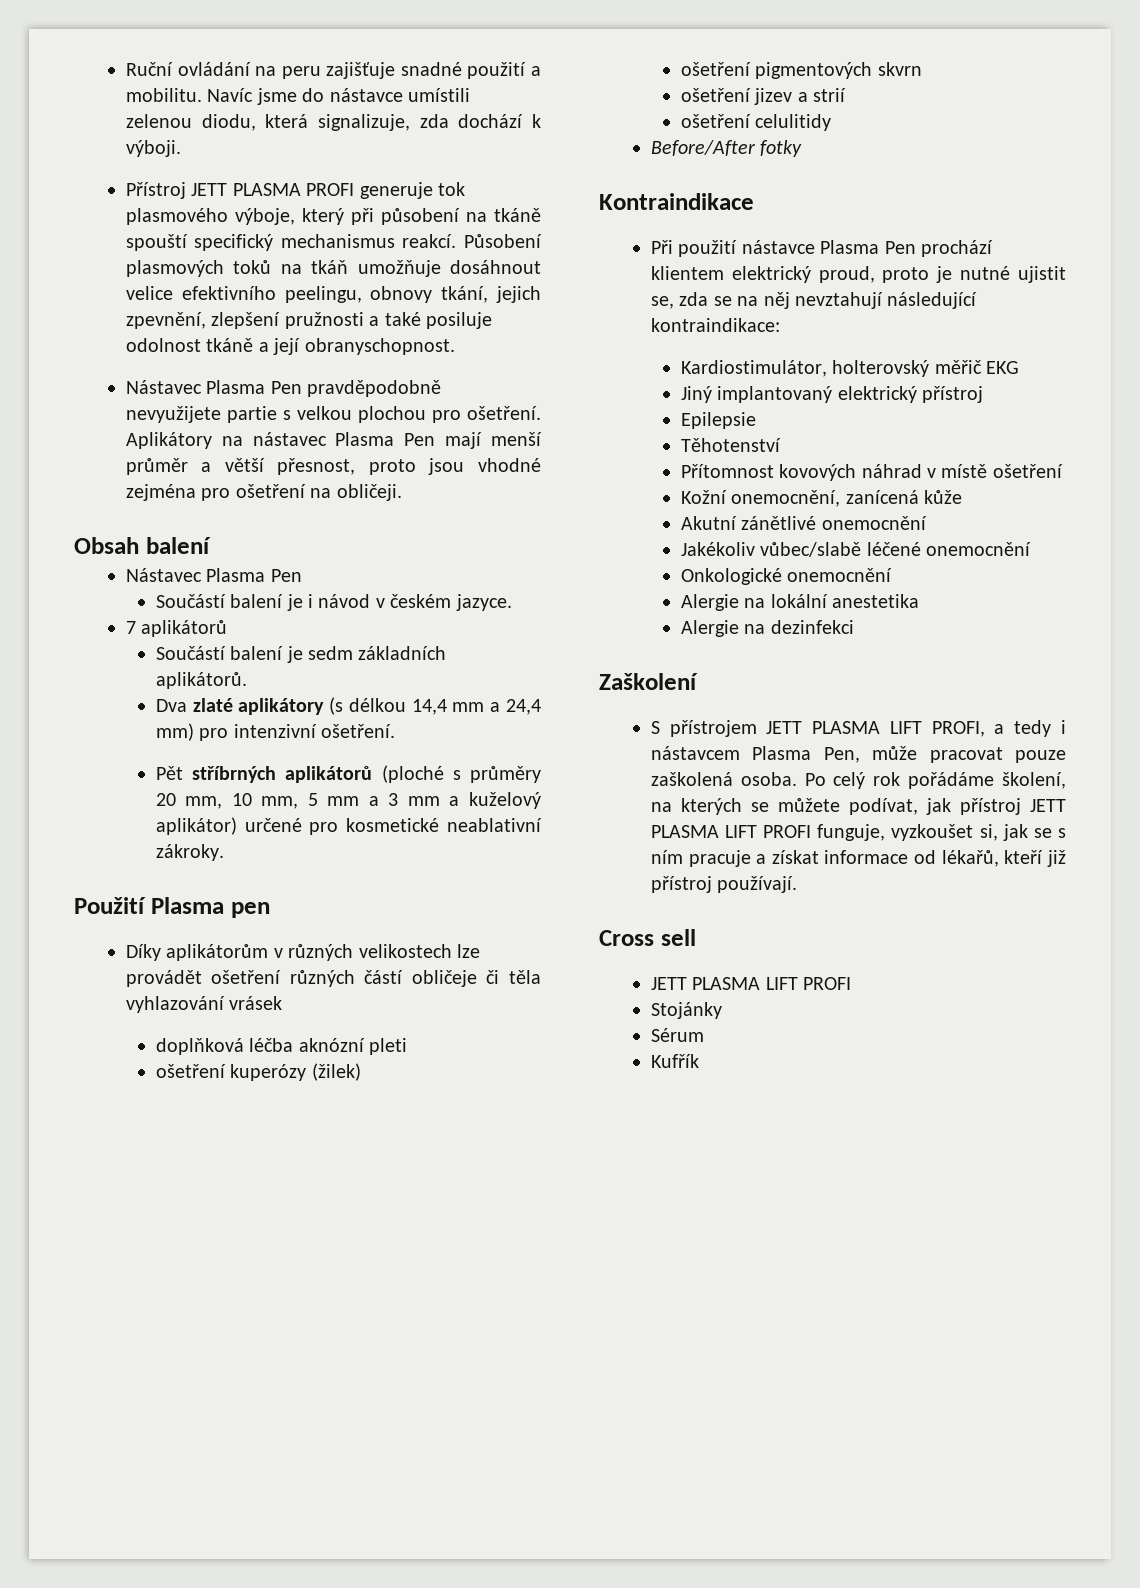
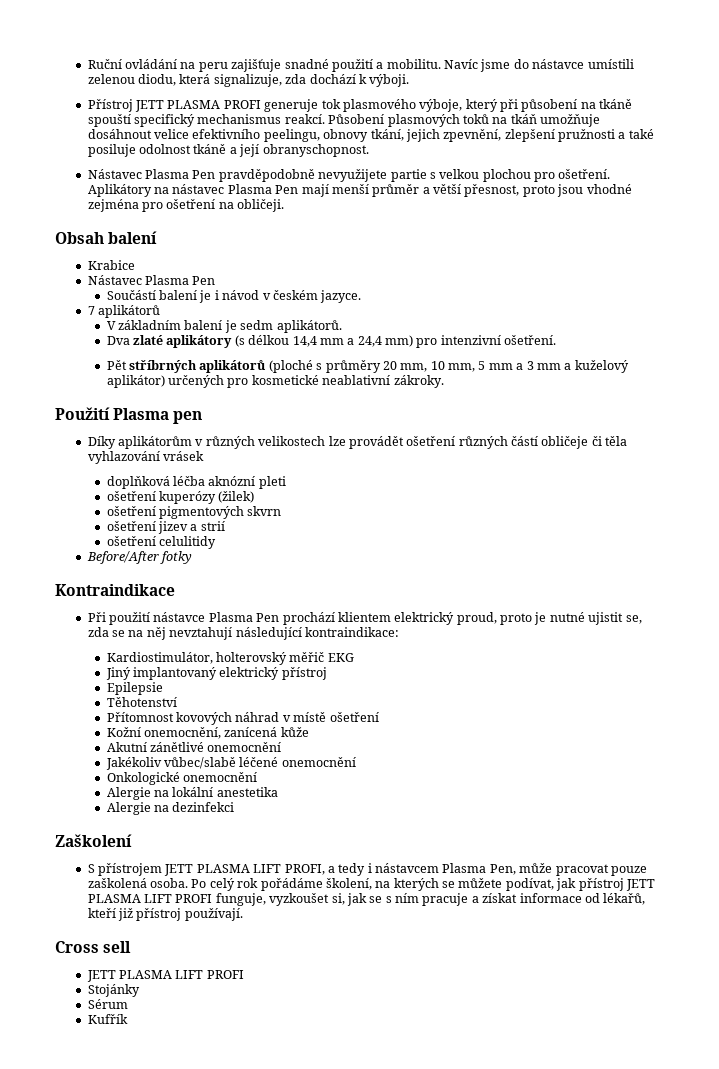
+ Krabice
- Součástí balení je sedm základních aplikátorů.
+ V základním balení je sedm aplikátorů.
- Pět stříbrných aplikátorů (ploché s průměry 20 mm, 10 mm, 5 mm a 3 mm a kuželový aplikátor) určené pro kosmetické neablativní zákroky.
+ Pět stříbrných aplikátorů (ploché s průměry 20 mm, 10 mm, 5 mm a 3 mm a kuželový aplikátor) určených pro kosmetické neablativní zákroky.

